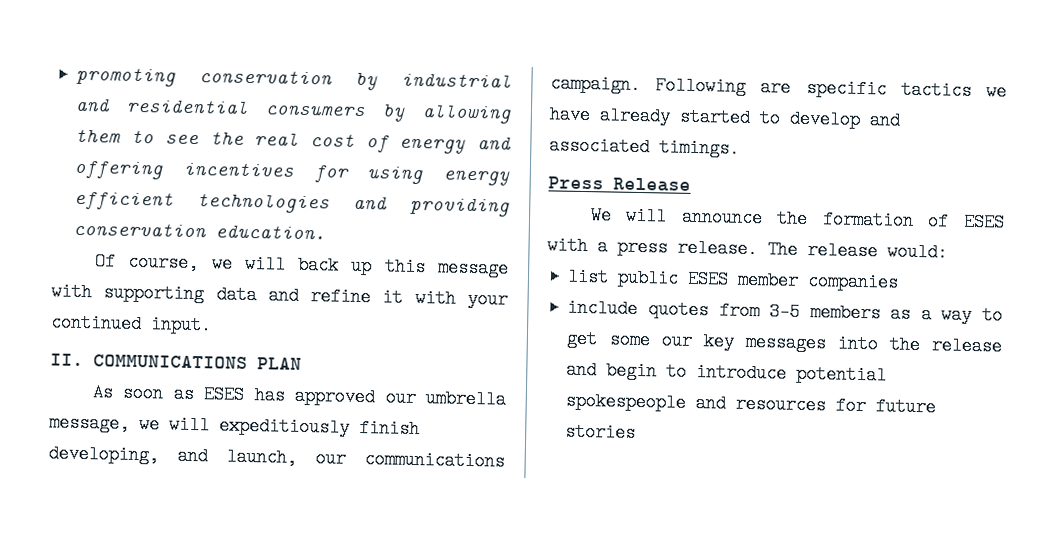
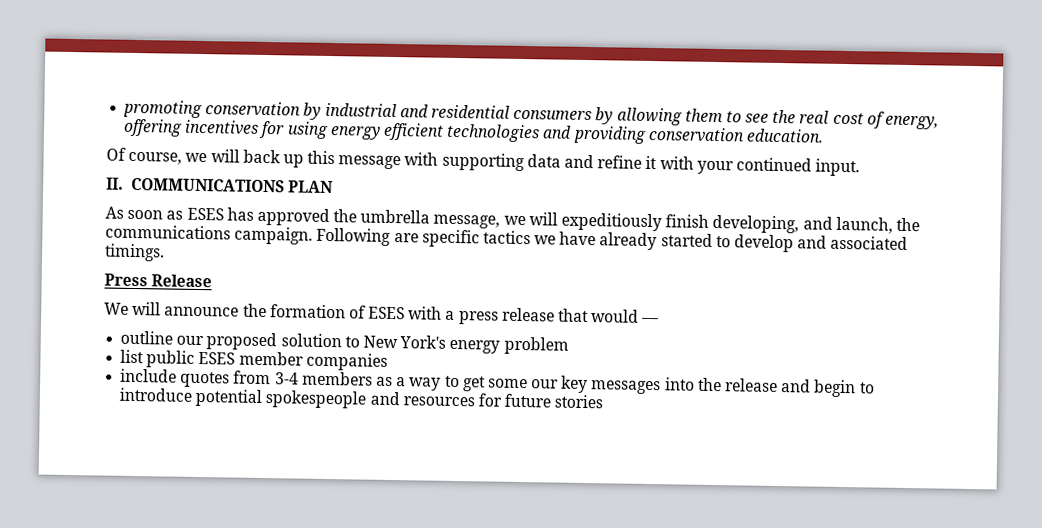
- promoting conservation by industrial and residential consumers by allowing them to see the real cost of energy and offering incentives for using energy efficient technologies and providing conservation education.
+ promoting conservation by industrial and residential consumers by allowing them to see the real cost of energy, offering incentives for using energy efficient technologies and providing conservation education.
- As soon as ESES has approved our umbrella message, we will expeditiously finish developing, and launch, our communications campaign.
+ As soon as ESES has approved the umbrella message, we will expeditiously finish developing, and launch, the communications campaign.
- We will announce the formation of ESES with a press release. The release would:
+ We will announce the formation of ESES with a press release that would —
+ outline our proposed solution to New York's energy problem
- include quotes from 3-5 members as a way to get some our key messages into the release and begin to introduce potential spokespeople and resources for future stories
+ include quotes from 3-4 members as a way to get some our key messages into the release and begin to introduce potential spokespeople and resources for future stories

